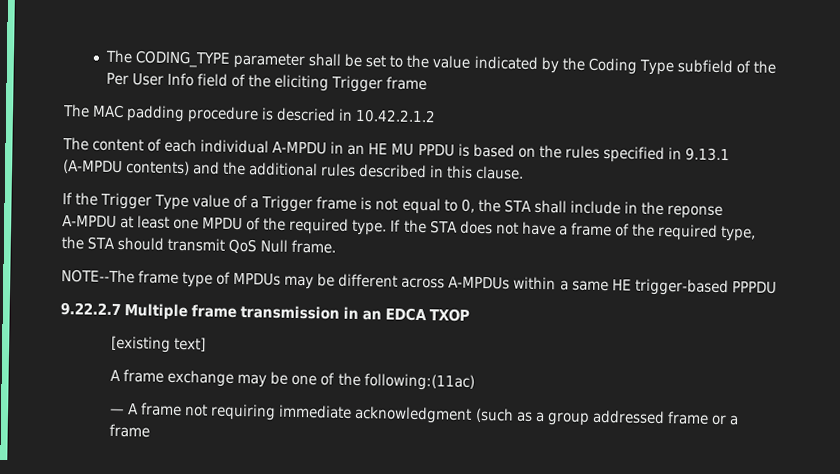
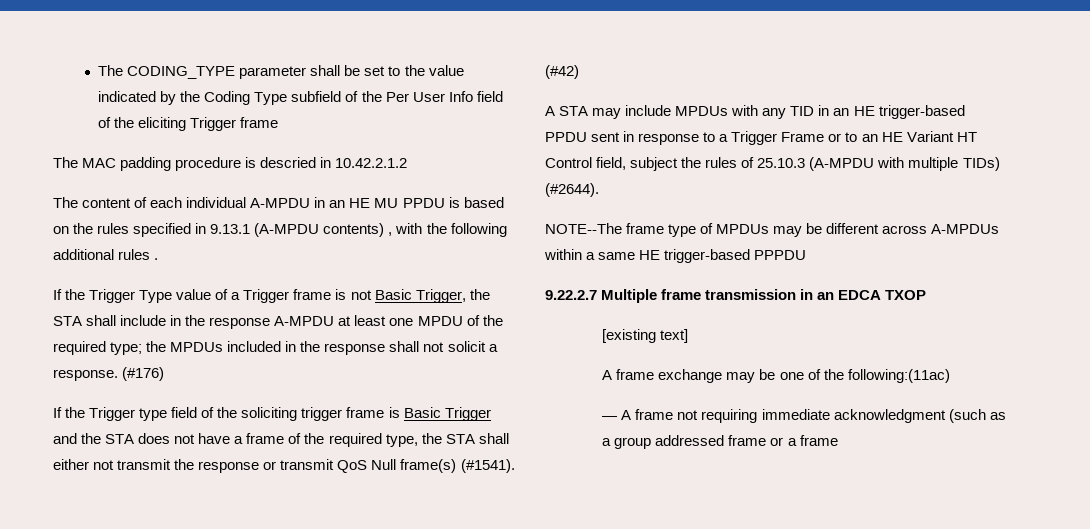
- The content of each individual A-MPDU in an HE MU PPDU is based on the rules specified in 9.13.1 (A-MPDU contents) and the additional rules described in this clause.
+ The content of each individual A-MPDU in an HE MU PPDU is based on the rules specified in 9.13.1 (A-MPDU contents) , with the following additional rules .
- If the Trigger Type value of a Trigger frame is not equal to 0, the STA shall include in the reponse A-MPDU at least one MPDU of the required type. If the STA does not have a frame of the required type, the STA should transmit QoS Null frame.
+ If the Trigger Type value of a Trigger frame is not Basic Trigger, the STA shall include in the response A-MPDU at least one MPDU of the required type; the MPDUs included in the response shall not solicit a response. (#176)
+ If the Trigger type field of the soliciting trigger frame is Basic Trigger and the STA does not have a frame of the required type, the STA shall either not transmit the response or transmit QoS Null frame(s) (#1541). (#42)
+ A STA may include MPDUs with any TID in an HE trigger-based PPDU sent in response to a Trigger Frame or to an HE Variant HT Control field, subject the rules of 25.10.3 (A-MPDU with multiple TIDs) (#2644).

